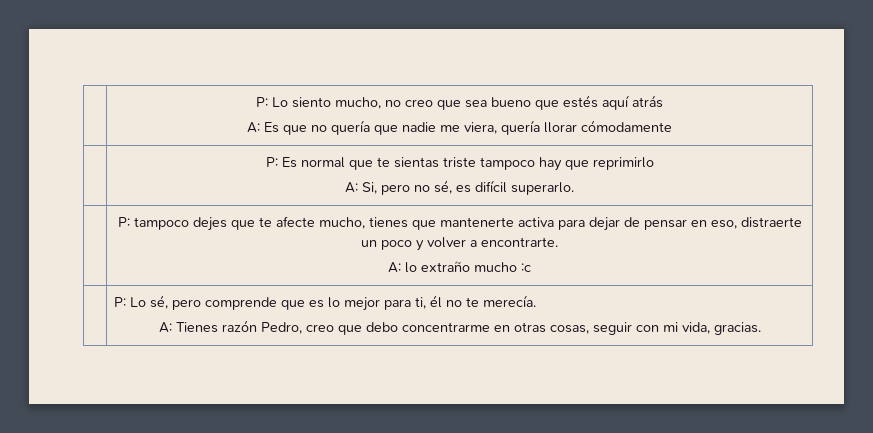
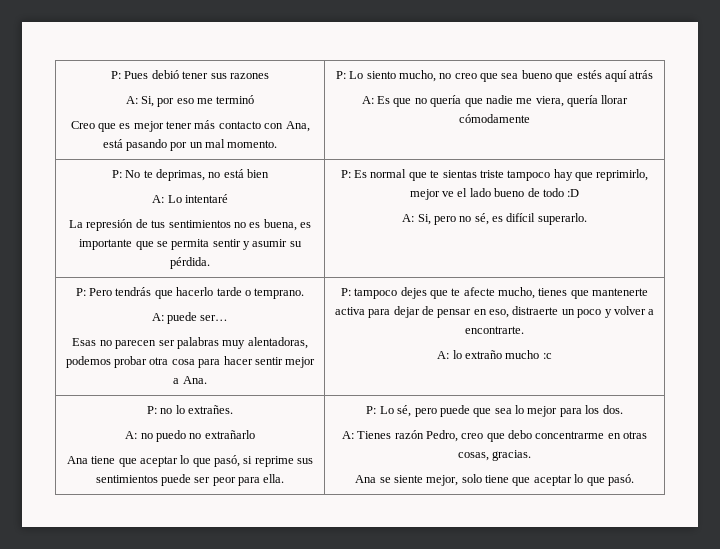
+ P: Pues debió tener sus razones
+ A: Si, por eso me terminó
+ Creo que es mejor tener más contacto con Ana, está pasando por un mal momento.
+ P: No te deprimas, no está bien
+ A: Lo intentaré
+ La represión de tus sentimientos no es buena, es importante que se permita sentir y asumir su pérdida.
- P: Es normal que te sientas triste tampoco hay que reprimirlo
+ P: Es normal que te sientas triste tampoco hay que reprimirlo, mejor ve el lado bueno de todo :D
+ P: Pero tendrás que hacerlo tarde o temprano.
+ A: puede ser…
+ Esas no parecen ser palabras muy alentadoras, podemos probar otra cosa para hacer sentir mejor a Ana.
- P: Lo sé, pero comprende que es lo mejor para ti, él no te merecía.
+ P: no lo extrañes.
+ A: no puedo no extrañarlo
+ Ana tiene que aceptar lo que pasó, si reprime sus sentimientos puede ser peor para ella. | P: Lo sé, pero puede que sea lo mejor para los dos.
- A: Tienes razón Pedro, creo que debo concentrarme en otras cosas, seguir con mi vida, gracias.
+ A: Tienes razón Pedro, creo que debo concentrarme en otras cosas, gracias.
+ Ana se siente mejor, solo tiene que aceptar lo que pasó.

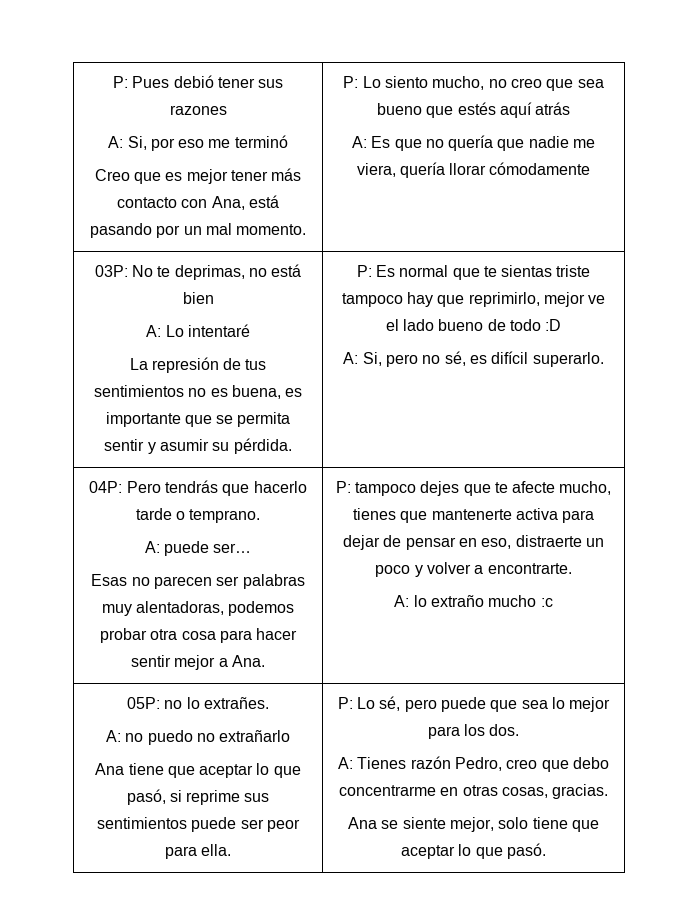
- P: No te deprimas, no está bien
+ 03P: No te deprimas, no está bien
- P: Pero tendrás que hacerlo tarde o temprano.
+ 04P: Pero tendrás que hacerlo tarde o temprano.
- P: no lo extrañes.
+ 05P: no lo extrañes.

